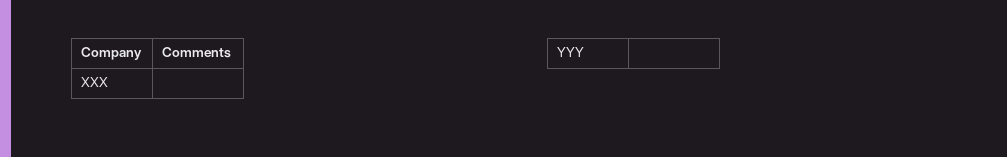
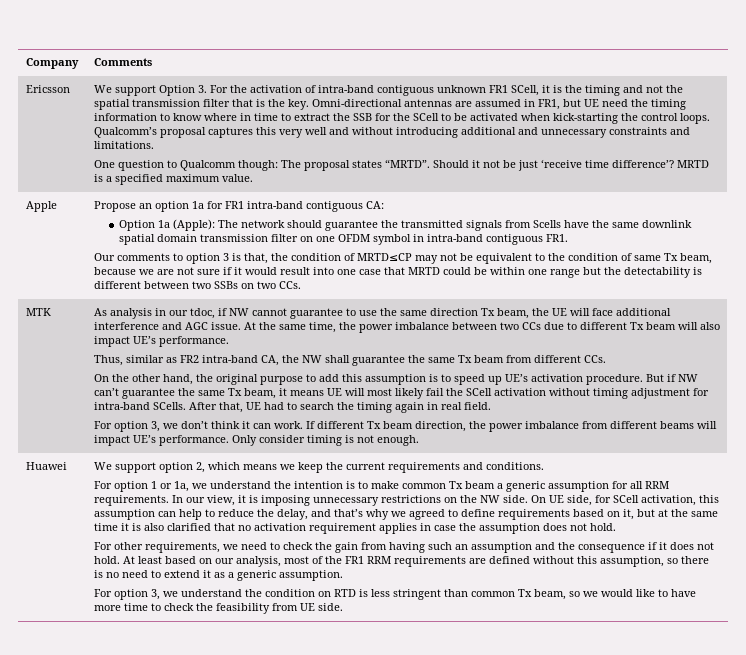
- XXX |
- YYY |
+ Ericsson | We support Option 3. For the activation of intra-band contiguous unknown FR1 SCell, it is the timing and not the spatial transmission filter that is the key. Omni-directional antennas are assumed in FR1, but UE need the timing information to know where in time to extract the SSB for the SCell to be activated when kick-starting the control loops. Qualcomm’s proposal captures this very well and without introducing additional and unnecessary constraints and limitations.
+ One question to Qualcomm though: The proposal states “MRTD”. Should it not be just ‘receive time difference’? MRTD is a specified maximum value.
+ Apple | Propose an option 1a for FR1 intra-band contiguous CA:
+ Option 1a (Apple): The network should guarantee the transmitted signals from Scells have the same downlink spatial domain transmission filter on one OFDM symbol in intra-band contiguous FR1.
+ Our comments to option 3 is that, the condition of MRTD≤CP may not be equivalent to the condition of same Tx beam, because we are not sure if it would result into one case that MRTD could be within one range but the detectability is different between two SSBs on two CCs.
+ MTK | As analysis in our tdoc, if NW cannot guarantee to use the same direction Tx beam, the UE will face additional interference and AGC issue. At the same time, the power imbalance between two CCs due to different Tx beam will also impact UE’s performance.
+ Thus, similar as FR2 intra-band CA, the NW shall guarantee the same Tx beam from different CCs.
+ On the other hand, the original purpose to add this assumption is to speed up UE’s activation procedure. But if NW can’t guarantee the same Tx beam, it means UE will most likely fail the SCell activation without timing adjustment for intra-band SCells. After that, UE had to search the timing again in real field.
+ For option 3, we don’t think it can work. If different Tx beam direction, the power imbalance from different beams will impact UE’s performance. Only consider timing is not enough.
+ Huawei | We support option 2, which means we keep the current requirements and conditions.
+ For option 1 or 1a, we understand the intention is to make common Tx beam a generic assumption for all RRM requirements. In our view, it is imposing unnecessary restrictions on the NW side. On UE side, for SCell activation, this assumption can help to reduce the delay, and that’s why we agreed to define requirements based on it, but at the same time it is also clarified that no activation requirement applies in case the assumption does not hold.
+ For other requirements, we need to check the gain from having such an assumption and the consequence if it does not hold. At least based on our analysis, most of the FR1 RRM requirements are defined without this assumption, so there is no need to extend it as a generic assumption.
+ For option 3, we understand the condition on RTD is less stringent than common Tx beam, so we would like to have more time to check the feasibility from UE side.

